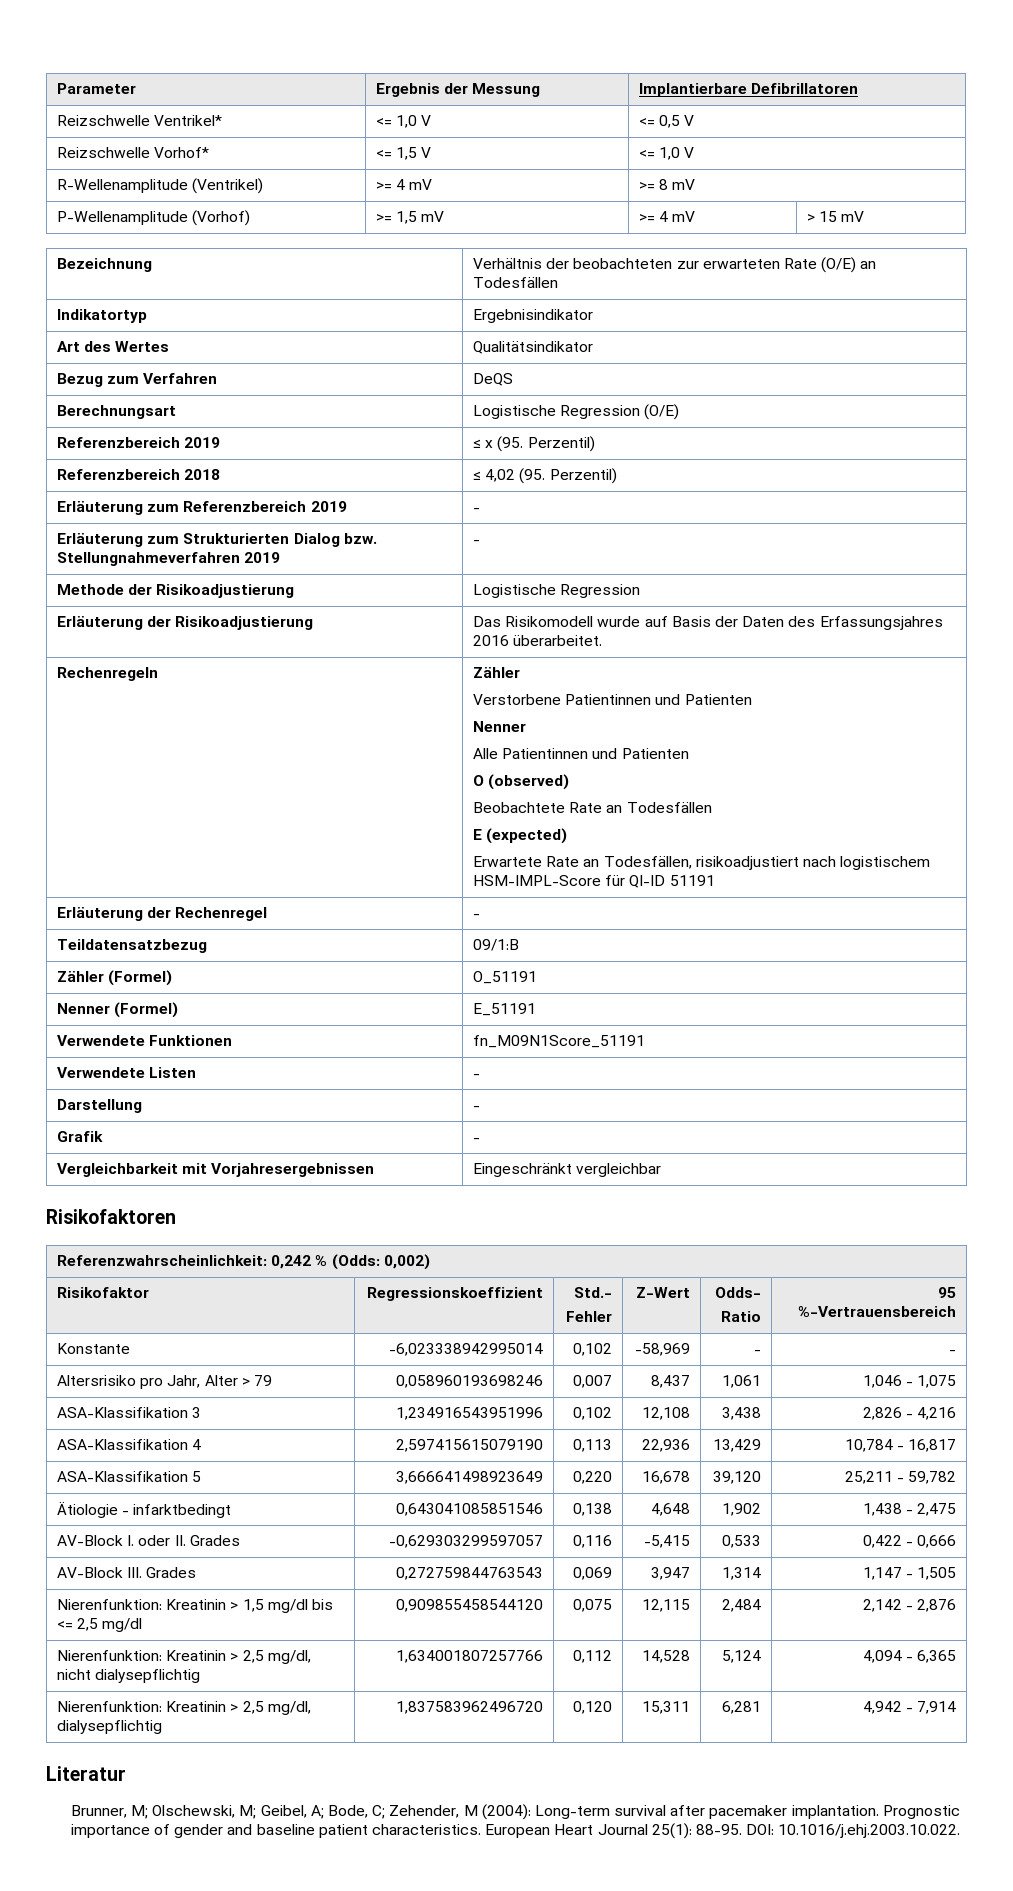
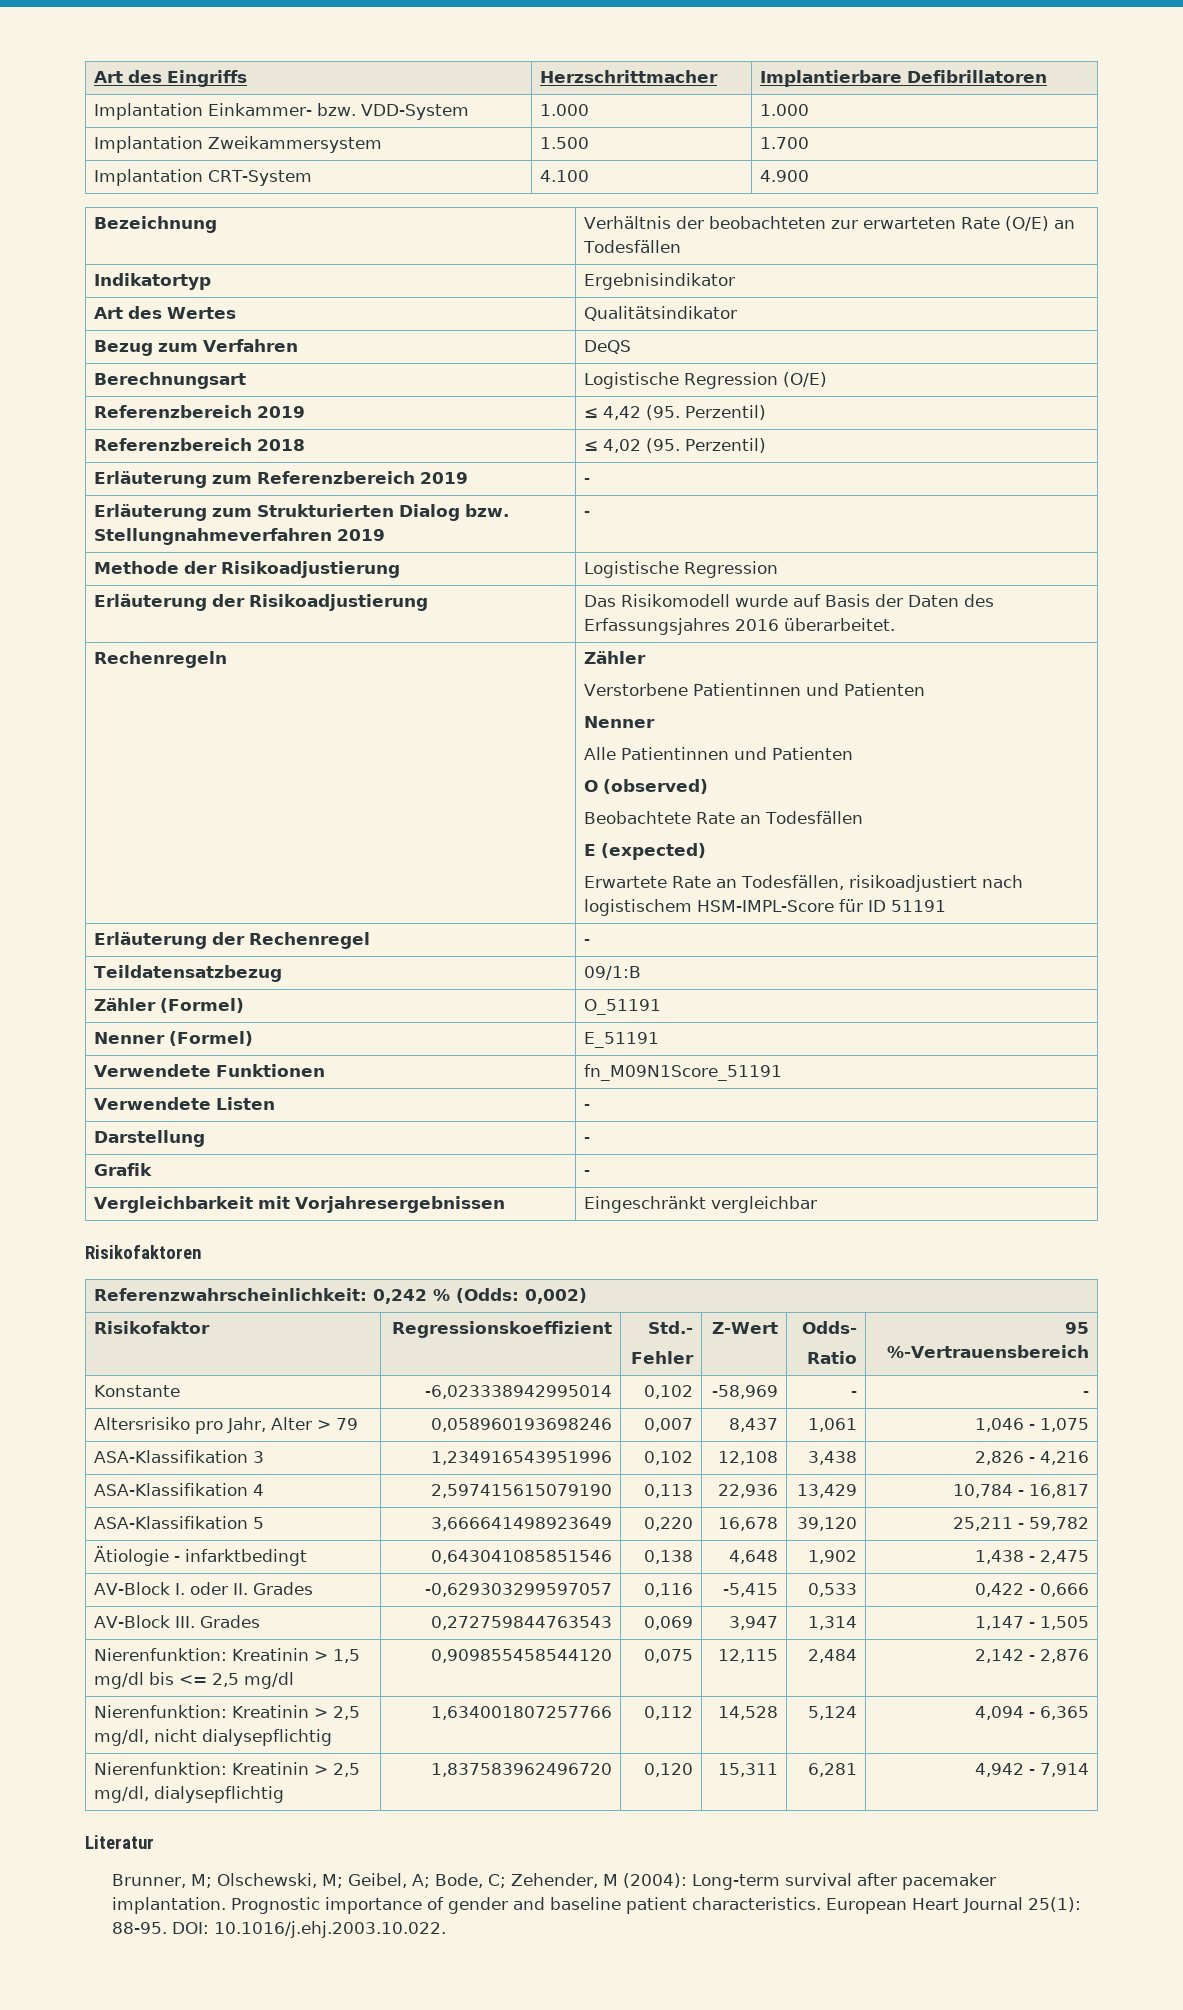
- Parameter | Ergebnis der Messung | Implantierbare Defibrillatoren
- Reizschwelle Ventrikel* | <= 1,0 V | <= 0,5 V
- Reizschwelle Vorhof* | <= 1,5 V | <= 1,0 V
- R-Wellenamplitude (Ventrikel) | >= 4 mV | >= 8 mV
- P-Wellenamplitude (Vorhof) | >= 1,5 mV | >= 4 mV | > 15 mV
+ Art des Eingriffs | Herzschrittmacher | Implantierbare Defibrillatoren
+ Implantation Einkammer- bzw. VDD-System | 1.000 | 1.000
+ Implantation Zweikammersystem | 1.500 | 1.700
+ Implantation CRT-System | 4.100 | 4.900
- Referenzbereich 2019 | ≤ x (95. Perzentil)
+ Referenzbereich 2019 | ≤ 4,42 (95. Perzentil)
  Rechenregeln | Zähler
  Verstorbene Patientinnen und Patienten
  Nenner
  Alle Patientinnen und Patienten
  O (observed)
  Beobachtete Rate an Todesfällen
  E (expected)
- Erwartete Rate an Todesfällen, risikoadjustiert nach logistischem HSM-IMPL-Score für QI-ID 51191
+ Erwartete Rate an Todesfällen, risikoadjustiert nach logistischem HSM-IMPL-Score für ID 51191

